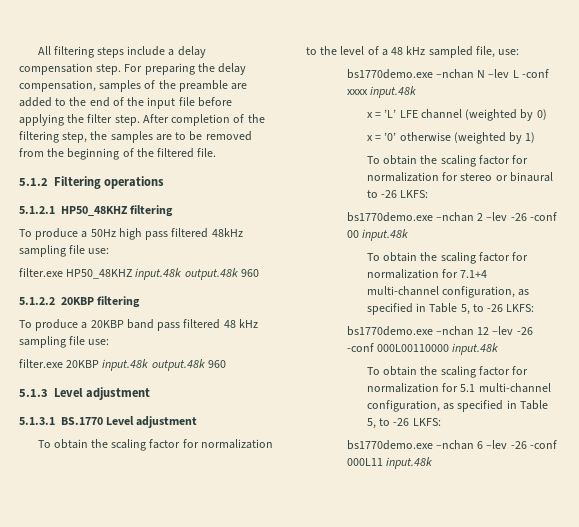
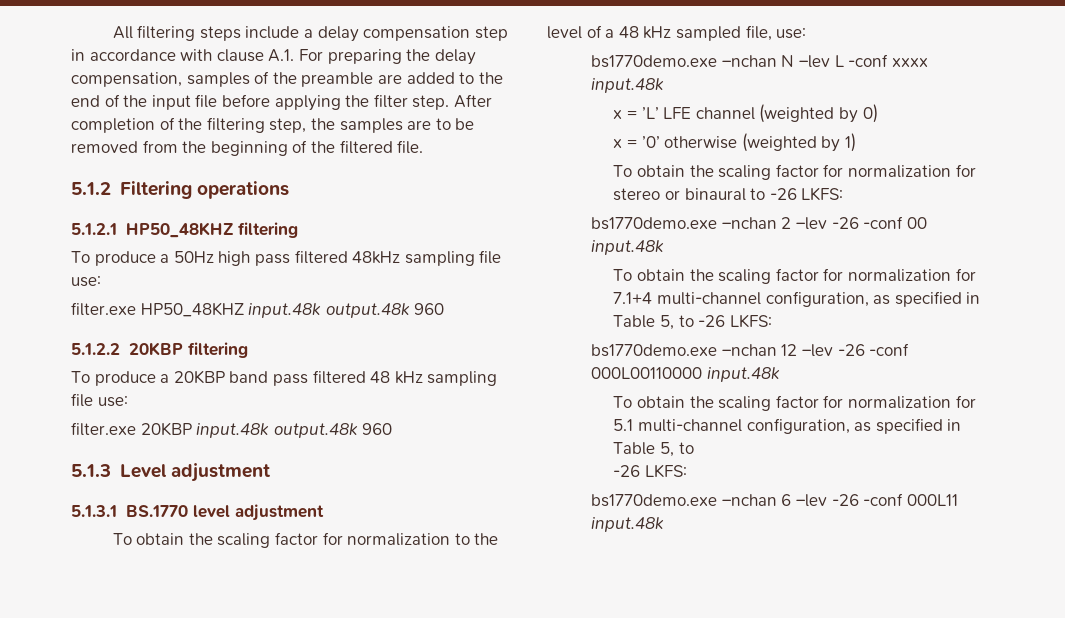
- All filtering steps include a delay compensation step. For preparing the delay compensation, samples of the preamble are added to the end of the input file before applying the filter step.
+ All filtering steps include a delay compensation step in accordance with clause A.1. For preparing the delay compensation, samples of the preamble are added to the end of the input file before applying the filter step.
- 5.1.3.1 BS.1770 Level adjustment
+ 5.1.3.1 BS.1770 level adjustment
- To obtain the scaling factor for normalization for 5.1 multi-channel configuration, as specified in Table 5, to -26 LKFS:
+ To obtain the scaling factor for normalization for 5.1 multi-channel configuration, as specified in Table 5, to
+ -26 LKFS:

